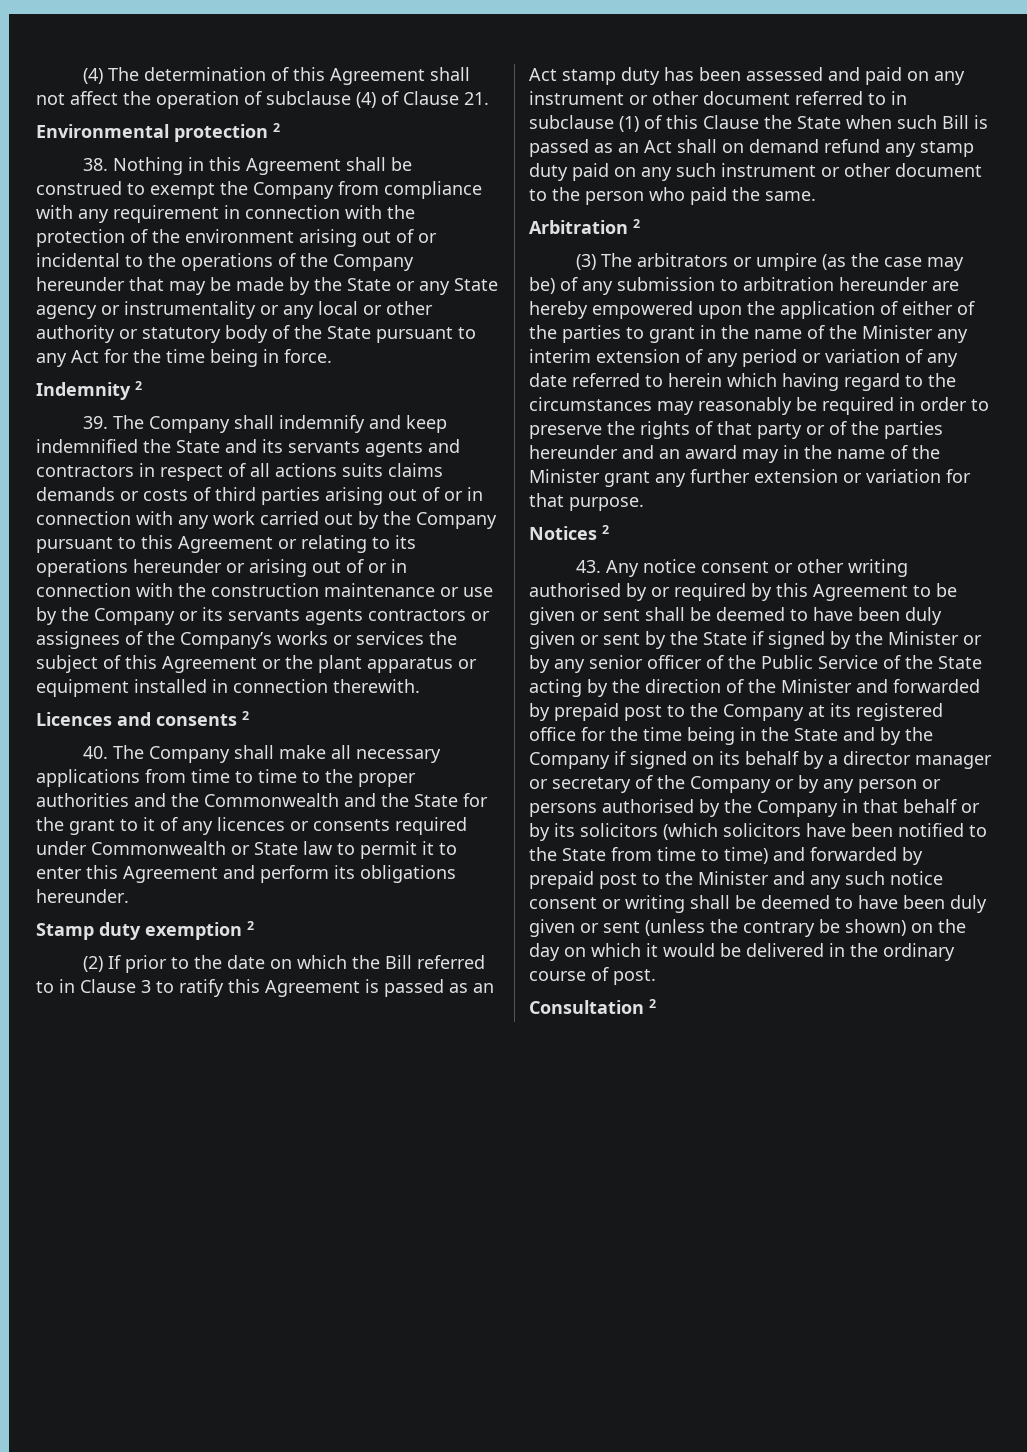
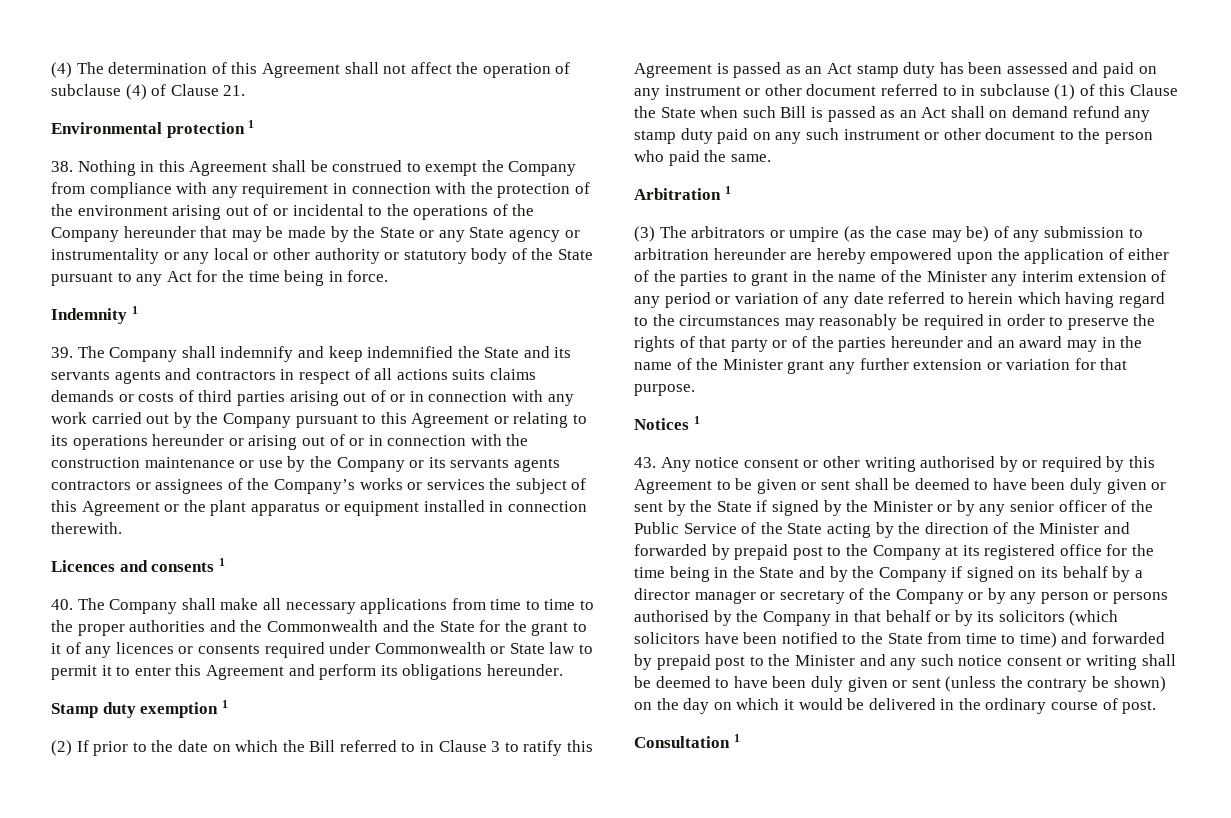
- Environmental protection 2
+ Environmental protection 1
- Indemnity 2
+ Indemnity 1
- Licences and consents 2
+ Licences and consents 1
- Stamp duty exemption 2
+ Stamp duty exemption 1
- Arbitration 2
+ Arbitration 1
- Notices 2
+ Notices 1
- Consultation 2
+ Consultation 1

